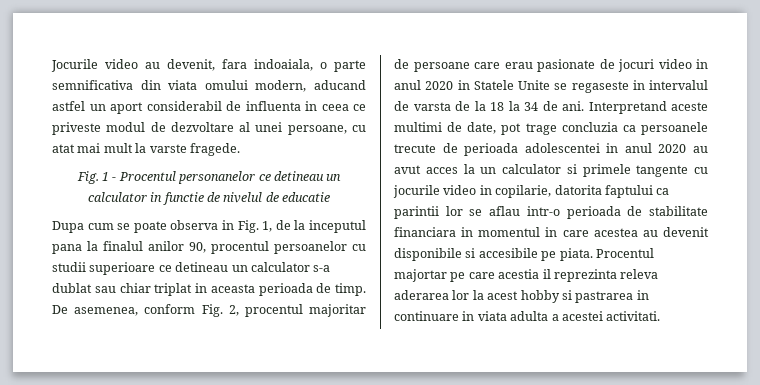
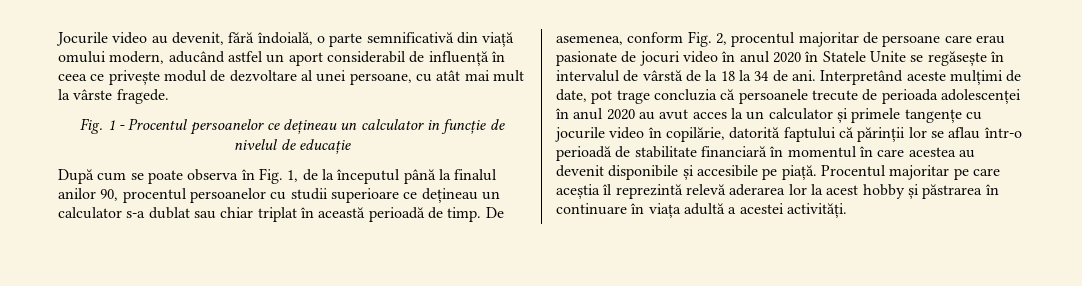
- Jocurile video au devenit, fara indoaiala, o parte semnificativa din viata omului modern, aducand astfel un aport considerabil de influenta in ceea ce priveste modul de dezvoltare al unei persoane, cu atat mai mult la varste fragede.
+ Jocurile video au devenit, fără îndoială, o parte semnificativă din viață omului modern, aducând astfel un aport considerabil de influență în ceea ce privește modul de dezvoltare al unei persoane, cu atât mai mult la vârste fragede.
- Fig. 1 - Procentul personanelor ce detineau un calculator in functie de nivelul de educatie
- Dupa cum se poate observa in Fig. 1, de la inceputul pana la finalul anilor 90, procentul persoanelor cu studii superioare ce detineau un calculator s-a dublat sau chiar triplat in aceasta perioada de timp.
+ Fig. 1 - Procentul persoanelor ce dețineau un calculator in funcție de nivelul de educație
+ După cum se poate observa în Fig. 1, de la începutul până la finalul anilor 90, procentul persoanelor cu studii superioare ce dețineau un calculator s-a dublat sau chiar triplat în această perioadă de timp.
- De asemenea, conform Fig. 2, procentul majoritar de persoane care erau pasionate de jocuri video in anul 2020 in Statele Unite se regaseste in intervalul de varsta de la 18 la 34 de ani.
+ De asemenea, conform Fig. 2, procentul majoritar de persoane care erau pasionate de jocuri video în anul 2020 în Statele Unite se regăsește în intervalul de vârstă de la 18 la 34 de ani.
- Interpretand aceste multimi de date, pot trage concluzia ca persoanele trecute de perioada adolescentei in anul 2020 au avut acces la un calculator si primele tangente cu jocurile video in copilarie, datorita faptului ca parintii lor se aflau intr-o perioada de stabilitate financiara in momentul in care acestea au devenit disponibile si accesibile pe piata. Procentul majortar pe care acestia il reprezinta releva aderarea lor la acest hobby si pastrarea in continuare in viata adulta a acestei activitati.
+ Interpretând aceste mulțimi de date, pot trage concluzia că persoanele trecute de perioada adolescenței în anul 2020 au avut acces la un calculator și primele tangențe cu jocurile video în copilărie, datorită faptului că părinții lor se aflau într-o perioadă de stabilitate financiară în momentul în care acestea au devenit disponibile și accesibile pe piață. Procentul majoritar pe care aceștia îl reprezintă relevă aderarea lor la acest hobby și păstrarea în continuare în viața adultă a acestei activități.

